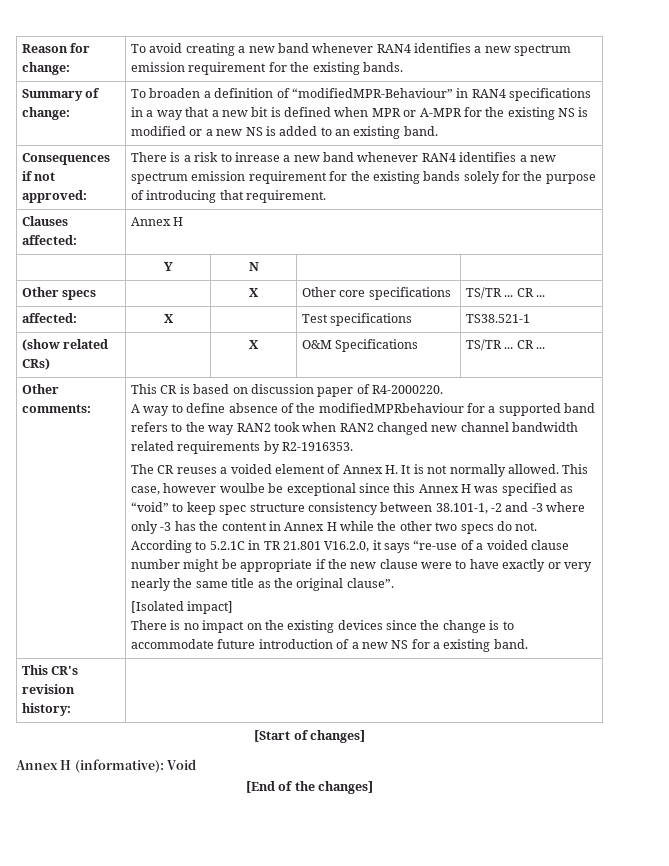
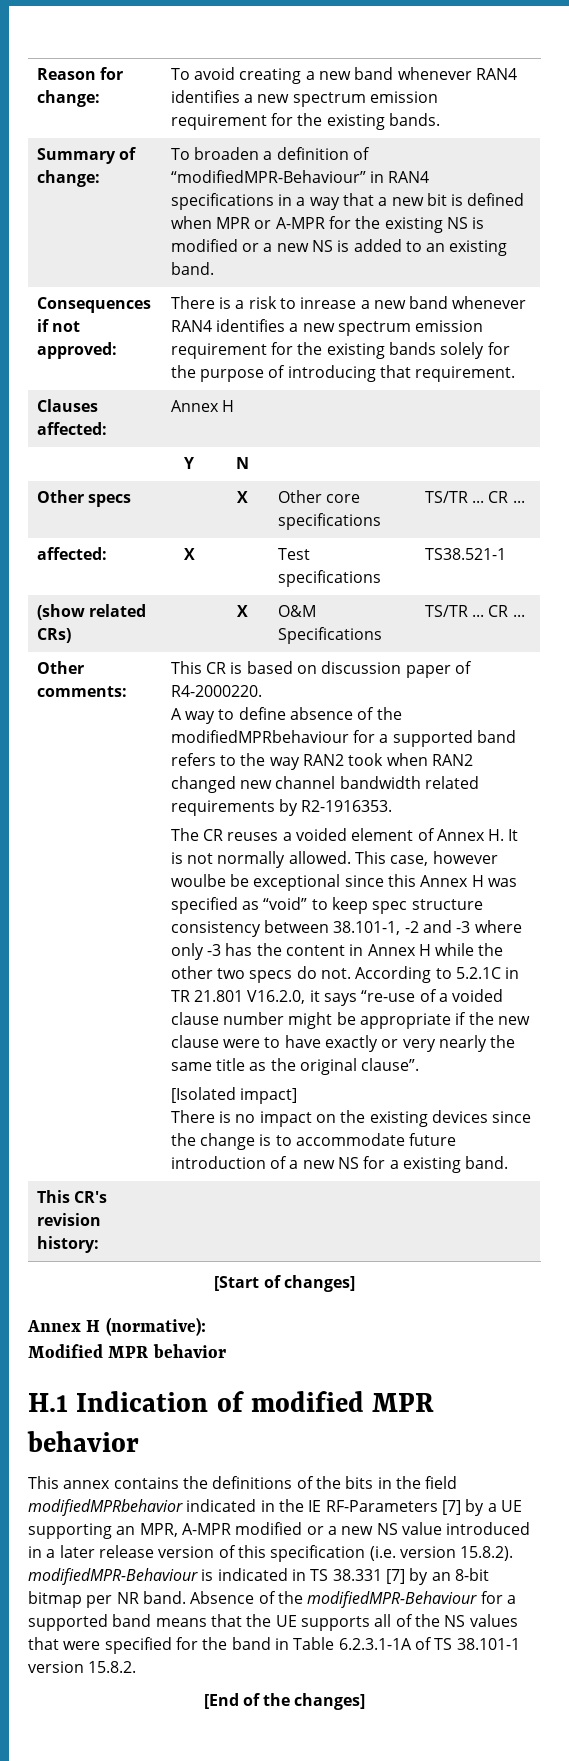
- Annex H (informative): Void
+ Annex H (normative):
+ Modified MPR behavior
+ H.1 Indication of modified MPR behavior
+ This annex contains the definitions of the bits in the field modifiedMPRbehavior indicated in the IE RF-Parameters [7] by a UE supporting an MPR, A-MPR modified or a new NS value introduced in a later release version of this specification (i.e. version 15.8.2). modifiedMPR-Behaviour is indicated in TS 38.331 [7] by an 8-bit bitmap per NR band. Absence of the modifiedMPR-Behaviour for a supported band means that the UE supports all of the NS values that were specified for the band in Table 6.2.3.1-1A of TS 38.101-1 version 15.8.2.

